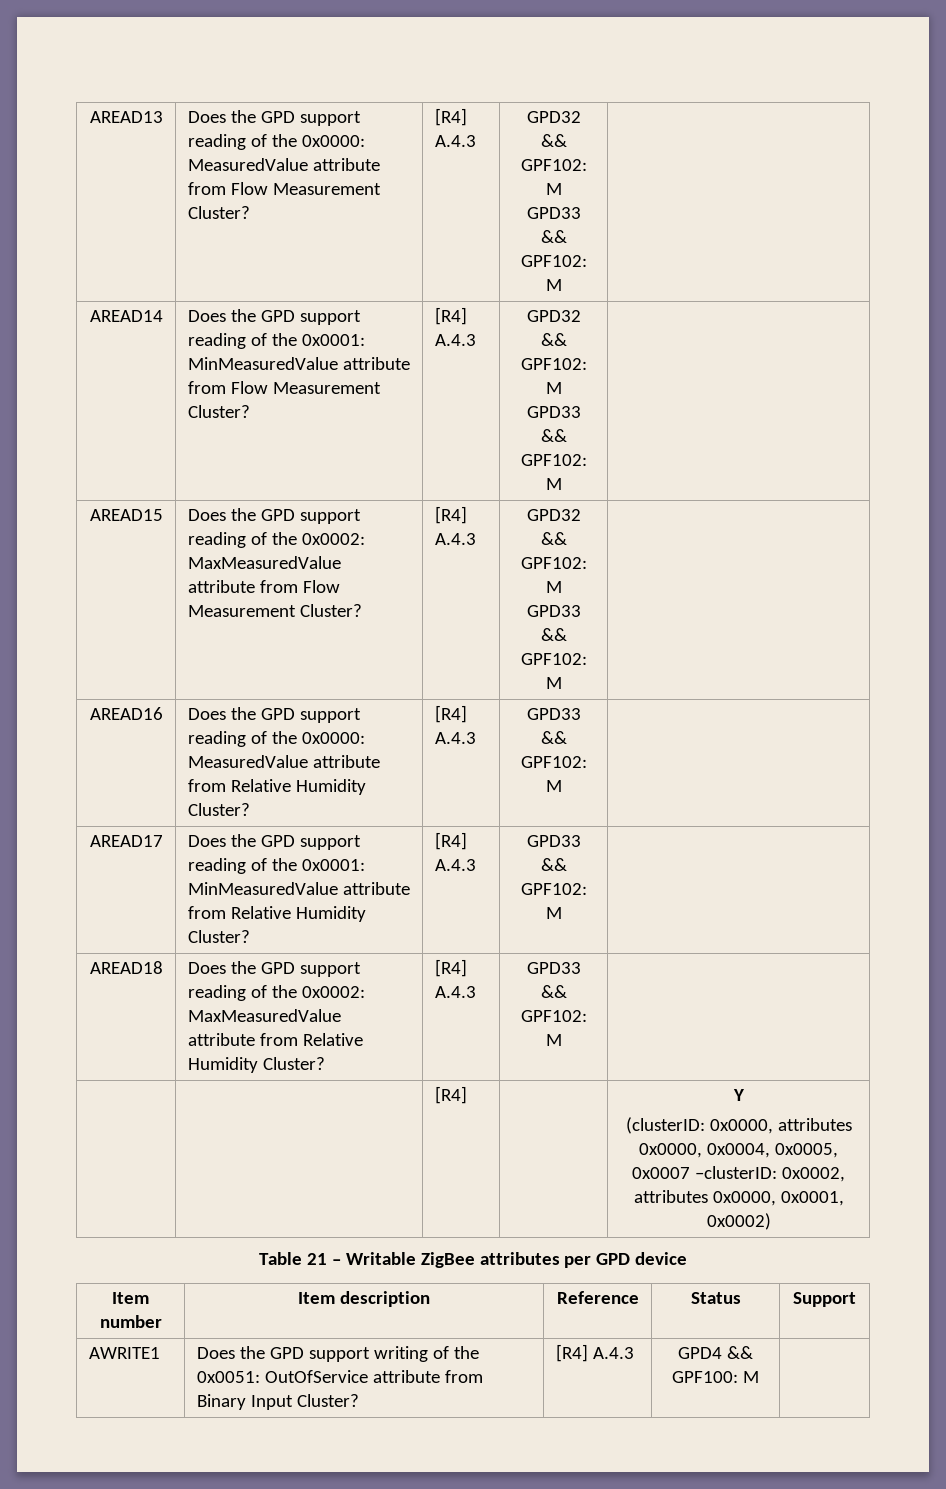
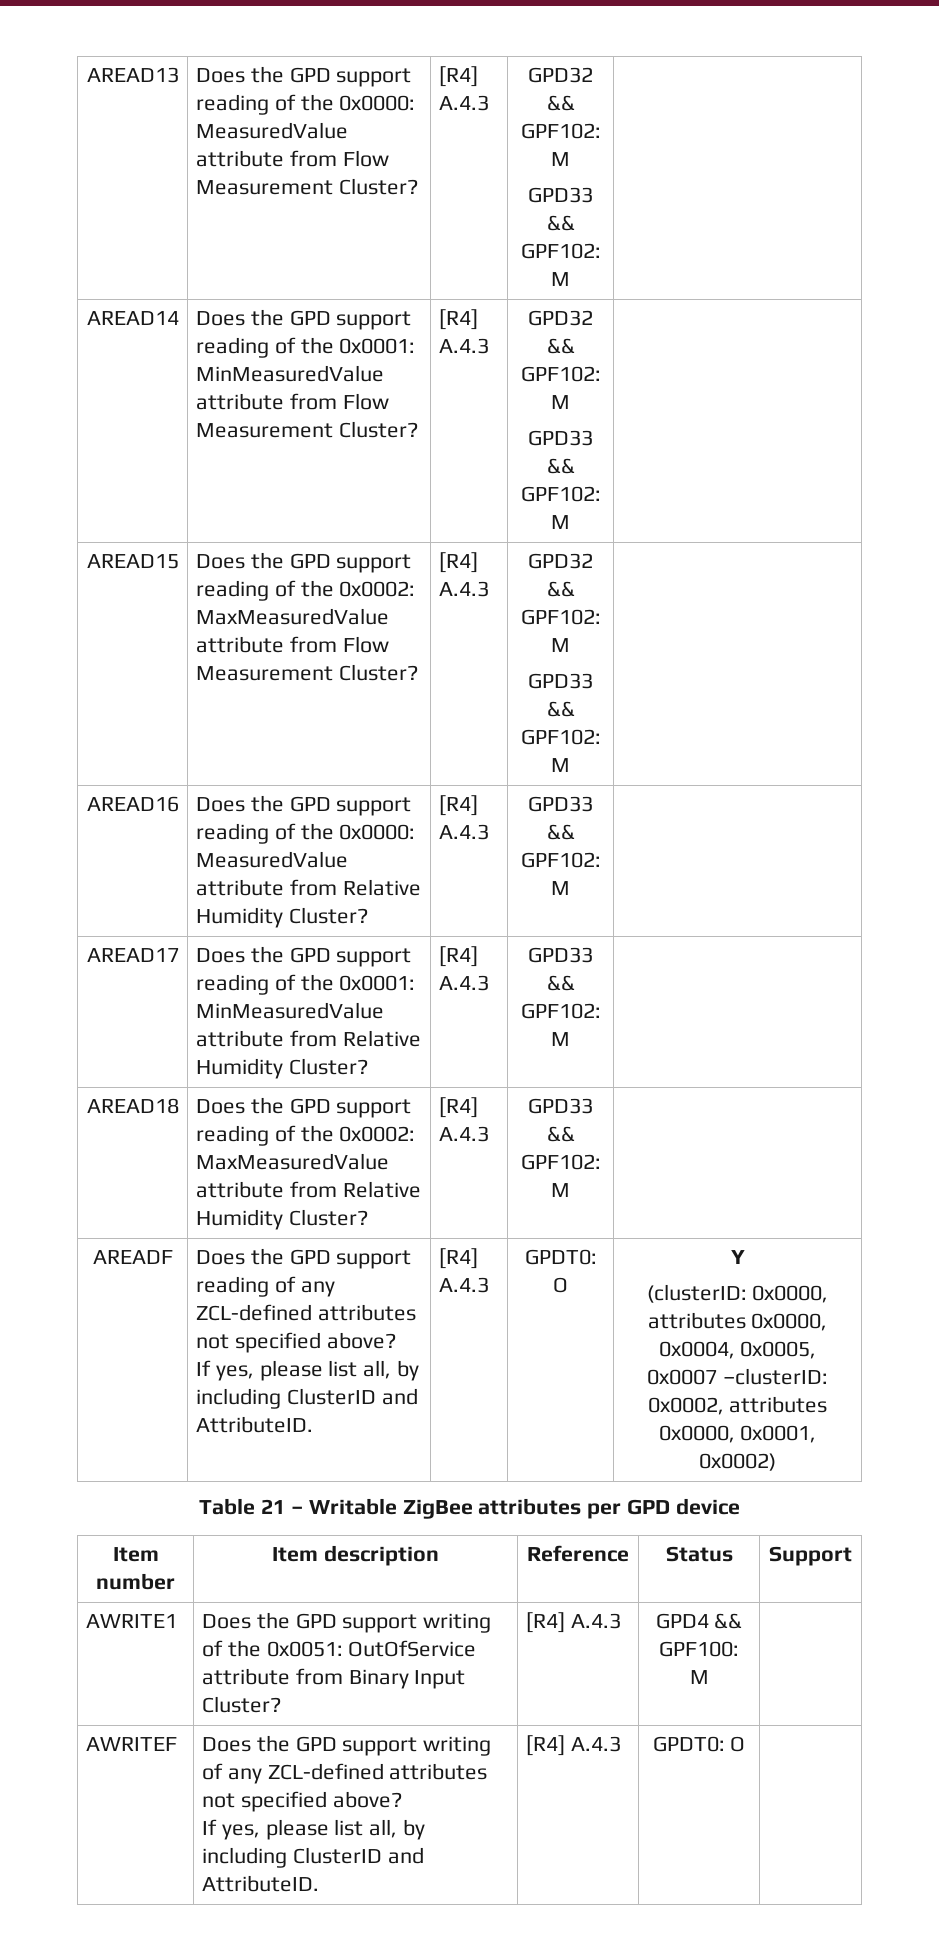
  AREAD18 | Does the GPD support reading of the 0x0002: MaxMeasuredValue attribute from Relative Humidity Cluster? | [R4] A.4.3 | GPD33 && GPF102: M |
- | | [R4]
+ AREADF | Does the GPD support reading of any ZCL-defined attributes not specified above?
+ If yes, please list all, by including ClusterID and AttributeID. | [R4] A.4.3 | GPDT0: O
+ AWRITEF | Does the GPD support writing of any ZCL-defined attributes not specified above?
+ If yes, please list all, by including ClusterID and AttributeID. | [R4] A.4.3 | GPDT0: O |

